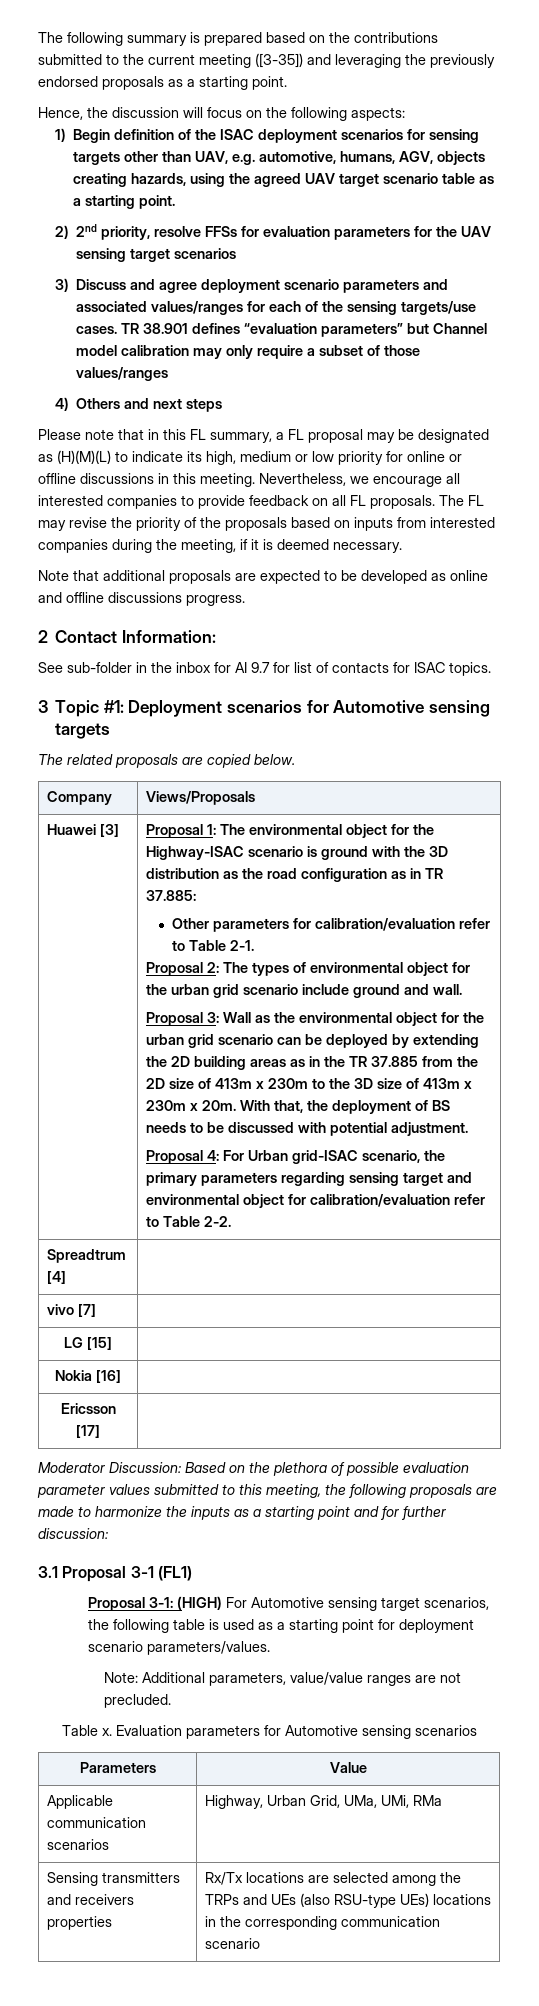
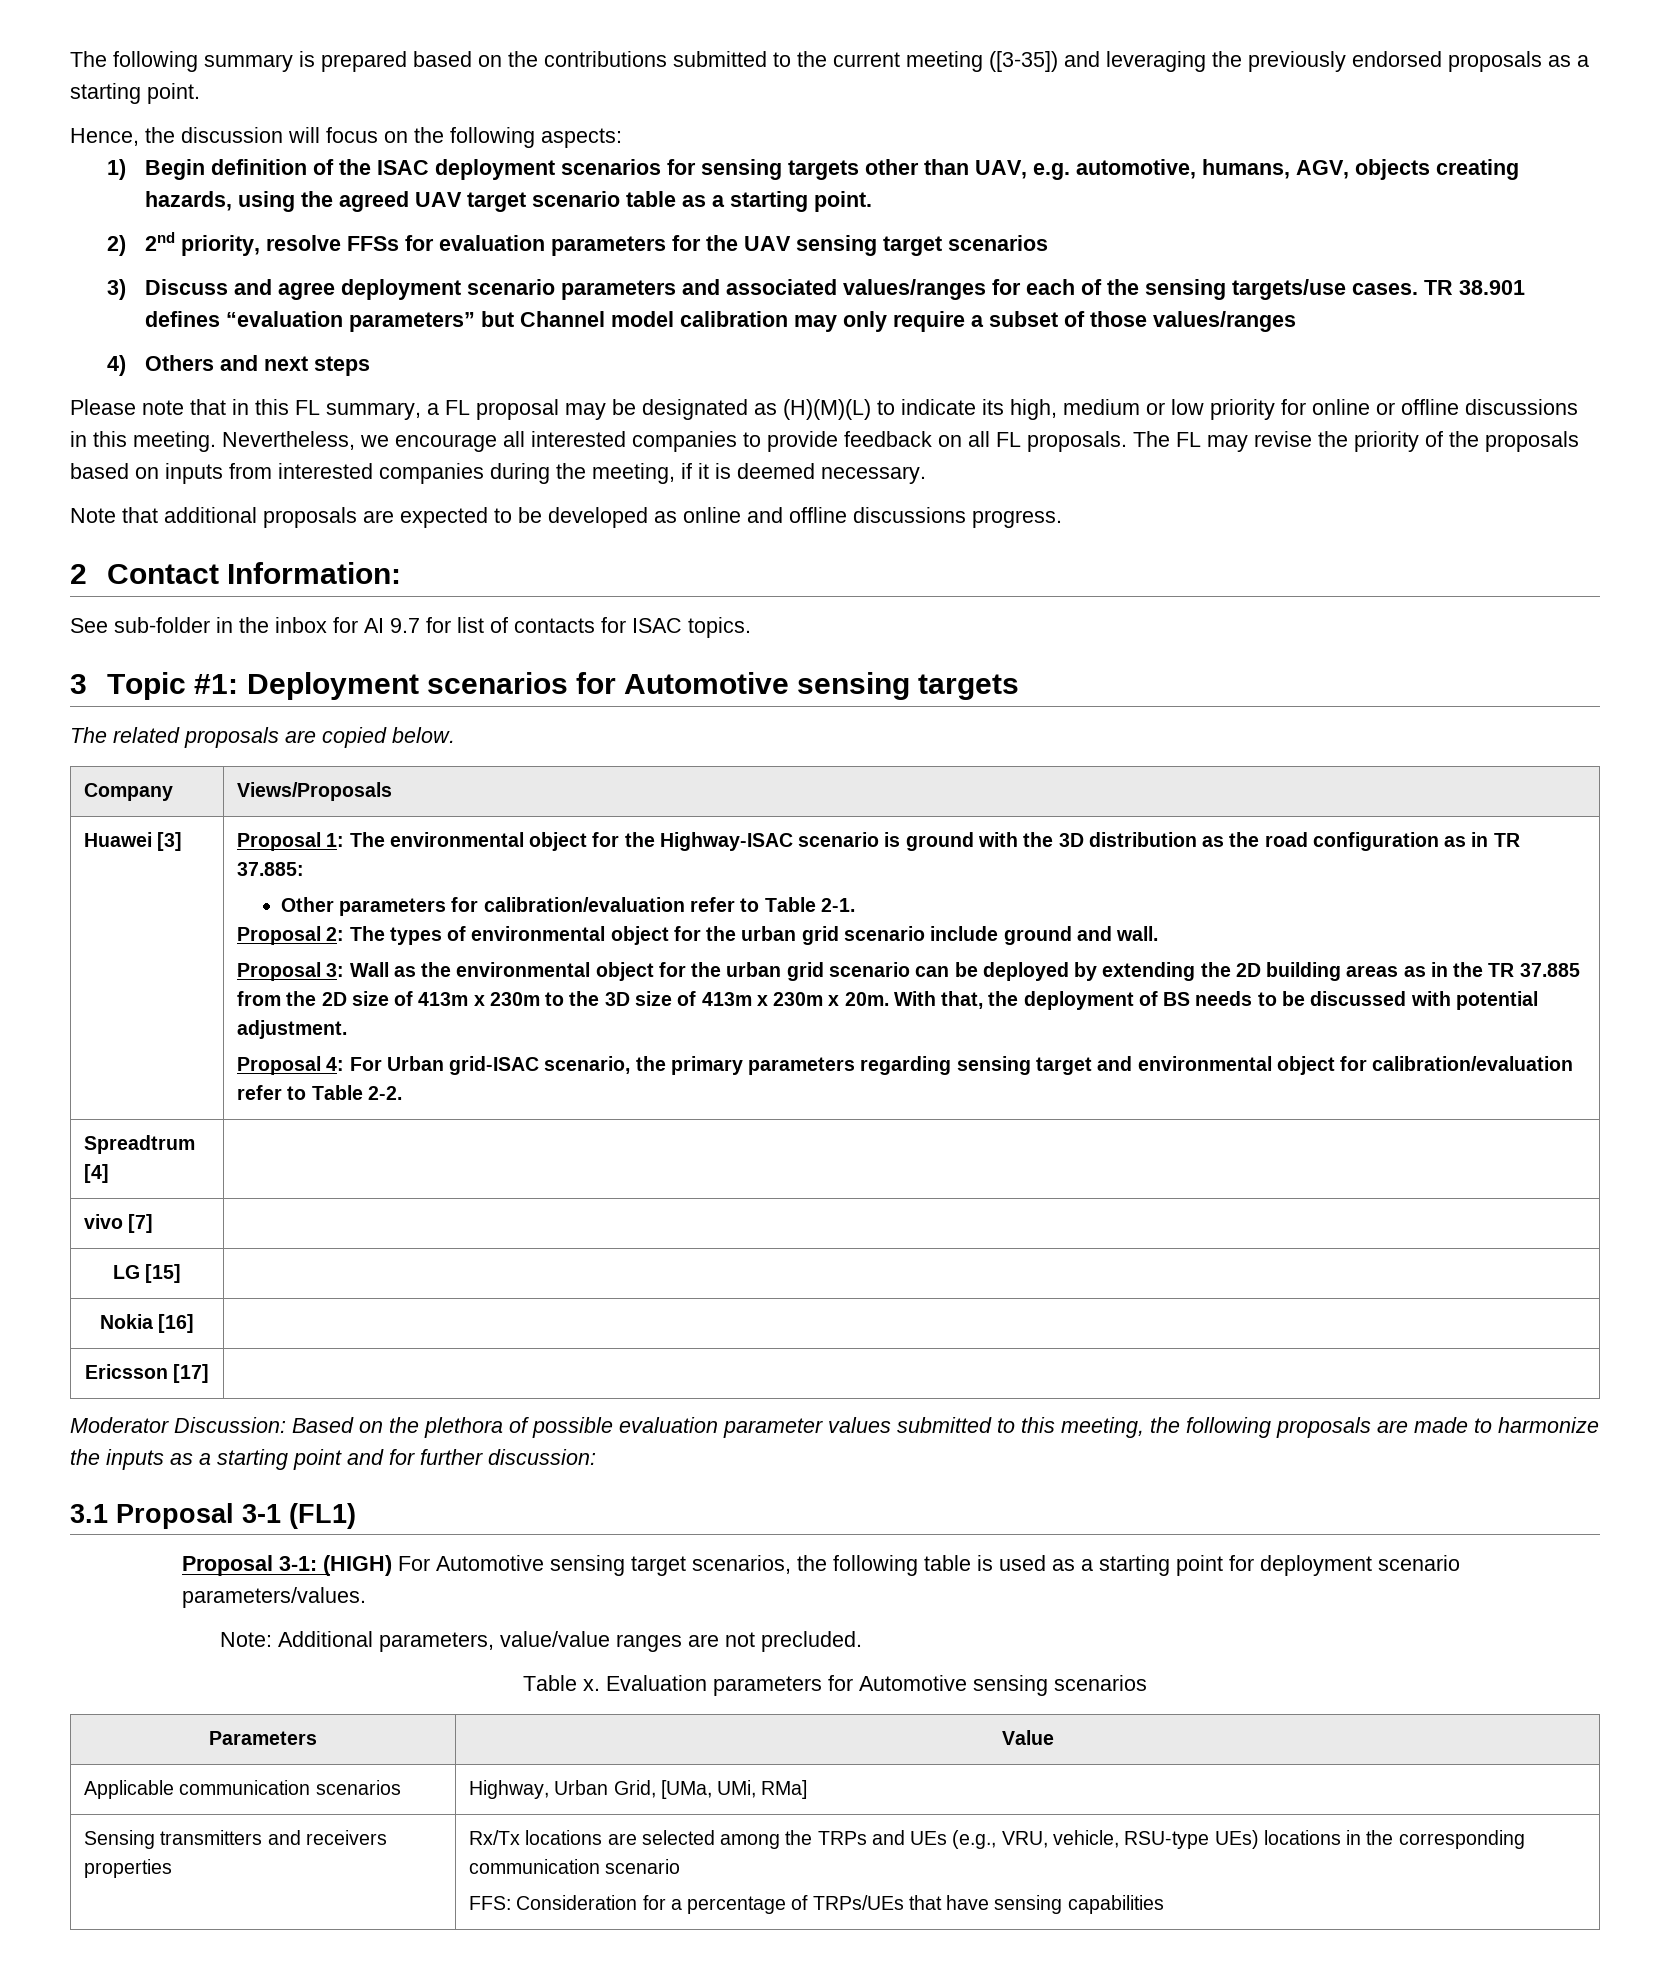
- Applicable communication scenarios | Highway, Urban Grid, UMa, UMi, RMa
+ Applicable communication scenarios | Highway, Urban Grid, [UMa, UMi, RMa]
- Sensing transmitters and receivers properties | Rx/Tx locations are selected among the TRPs and UEs (also RSU-type UEs) locations in the corresponding communication scenario
+ Sensing transmitters and receivers properties | Rx/Tx locations are selected among the TRPs and UEs (e.g., VRU, vehicle, RSU-type UEs) locations in the corresponding communication scenario
+ FFS: Consideration for a percentage of TRPs/UEs that have sensing capabilities

